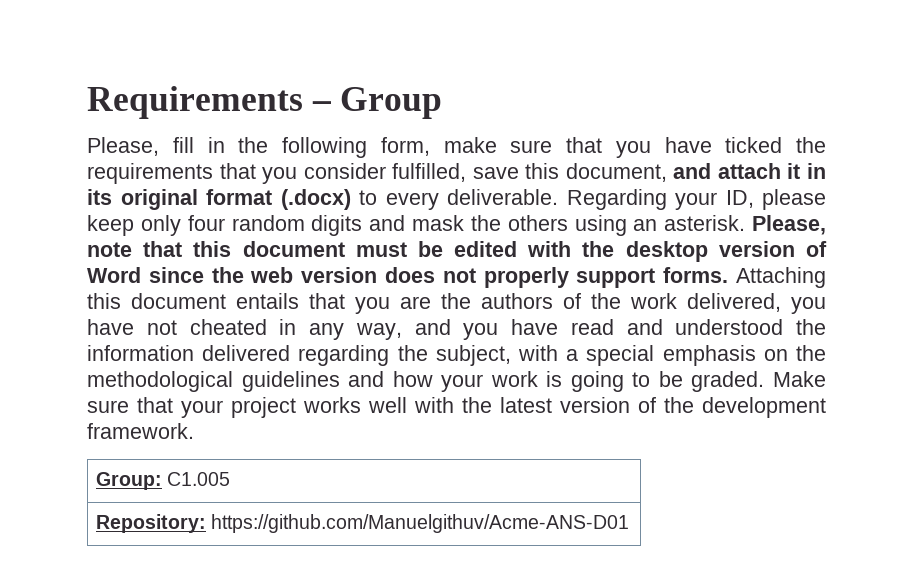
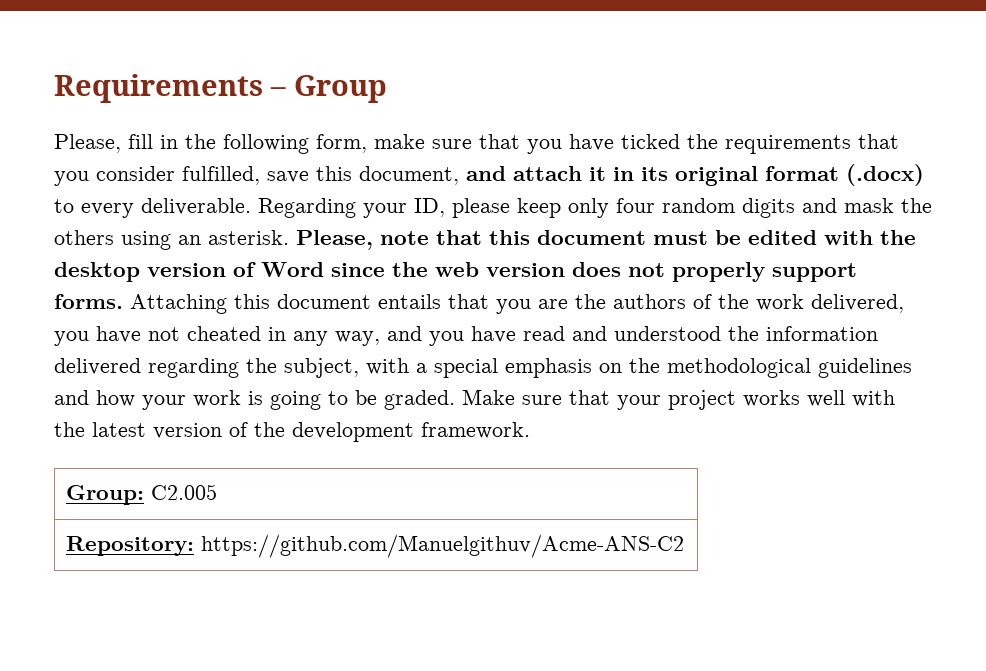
- Group: C1.005
+ Group: C2.005
- Repository: https://github.com/Manuelgithuv/Acme-ANS-D01
+ Repository: https://github.com/Manuelgithuv/Acme-ANS-C2

